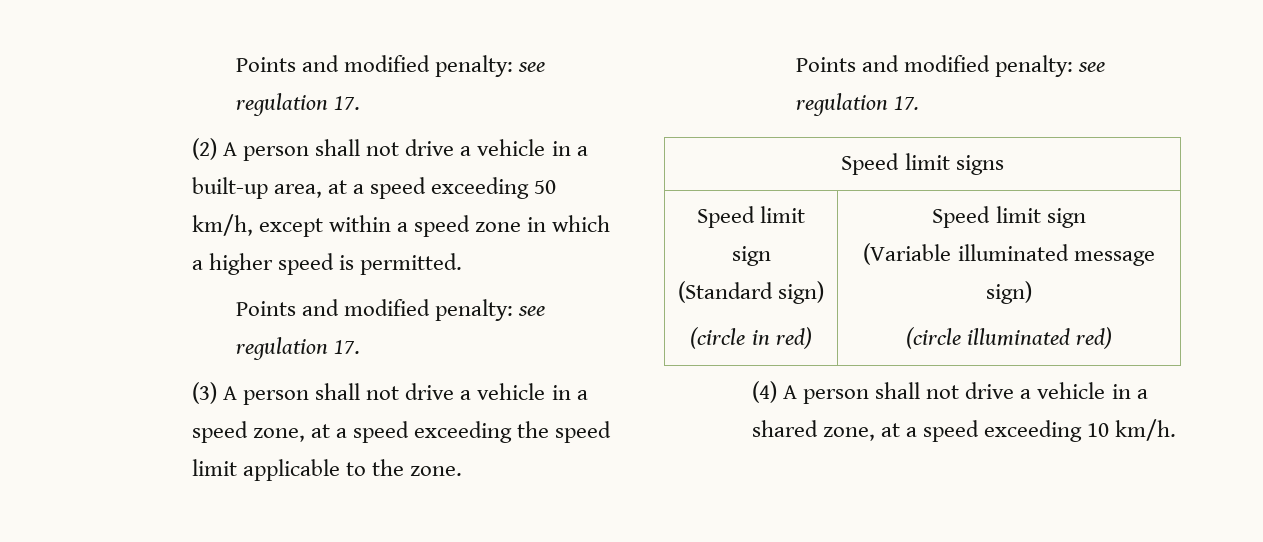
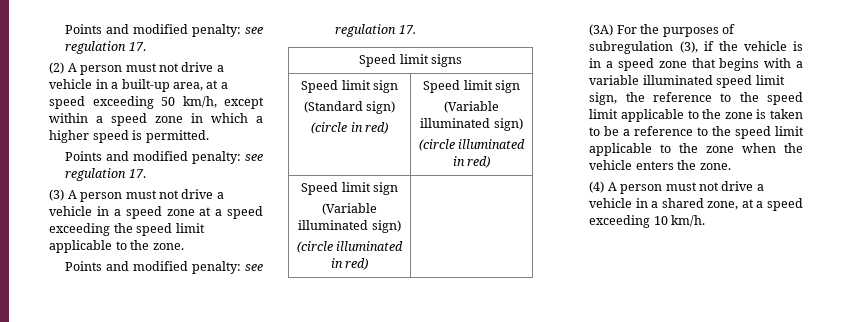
- (2) A person shall not drive a vehicle in a built-up area, at a speed exceeding 50 km/h, except within a speed zone in which a higher speed is permitted.
+ (2) A person must not drive a vehicle in a built-up area, at a speed exceeding 50 km/h, except within a speed zone in which a higher speed is permitted.
- (3) A person shall not drive a vehicle in a speed zone, at a speed exceeding the speed limit applicable to the zone.
+ (3) A person must not drive a vehicle in a speed zone at a speed exceeding the speed limit applicable to the zone.
  Speed limit signs
  Speed limit sign
  (Standard sign)
  (circle in red) | Speed limit sign
- (Variable illuminated message sign)
- (circle illuminated red)
+ (Variable illuminated sign)
+ (circle illuminated in red)
+ Speed limit sign
+ (Variable illuminated sign)
+ (circle illuminated in red) |
+ (3A) For the purposes of subregulation (3), if the vehicle is in a speed zone that begins with a variable illuminated speed limit sign, the reference to the speed limit applicable to the zone is taken to be a reference to the speed limit applicable to the zone when the vehicle enters the zone.
- (4) A person shall not drive a vehicle in a shared zone, at a speed exceeding 10 km/h.
+ (4) A person must not drive a vehicle in a shared zone, at a speed exceeding 10 km/h.

